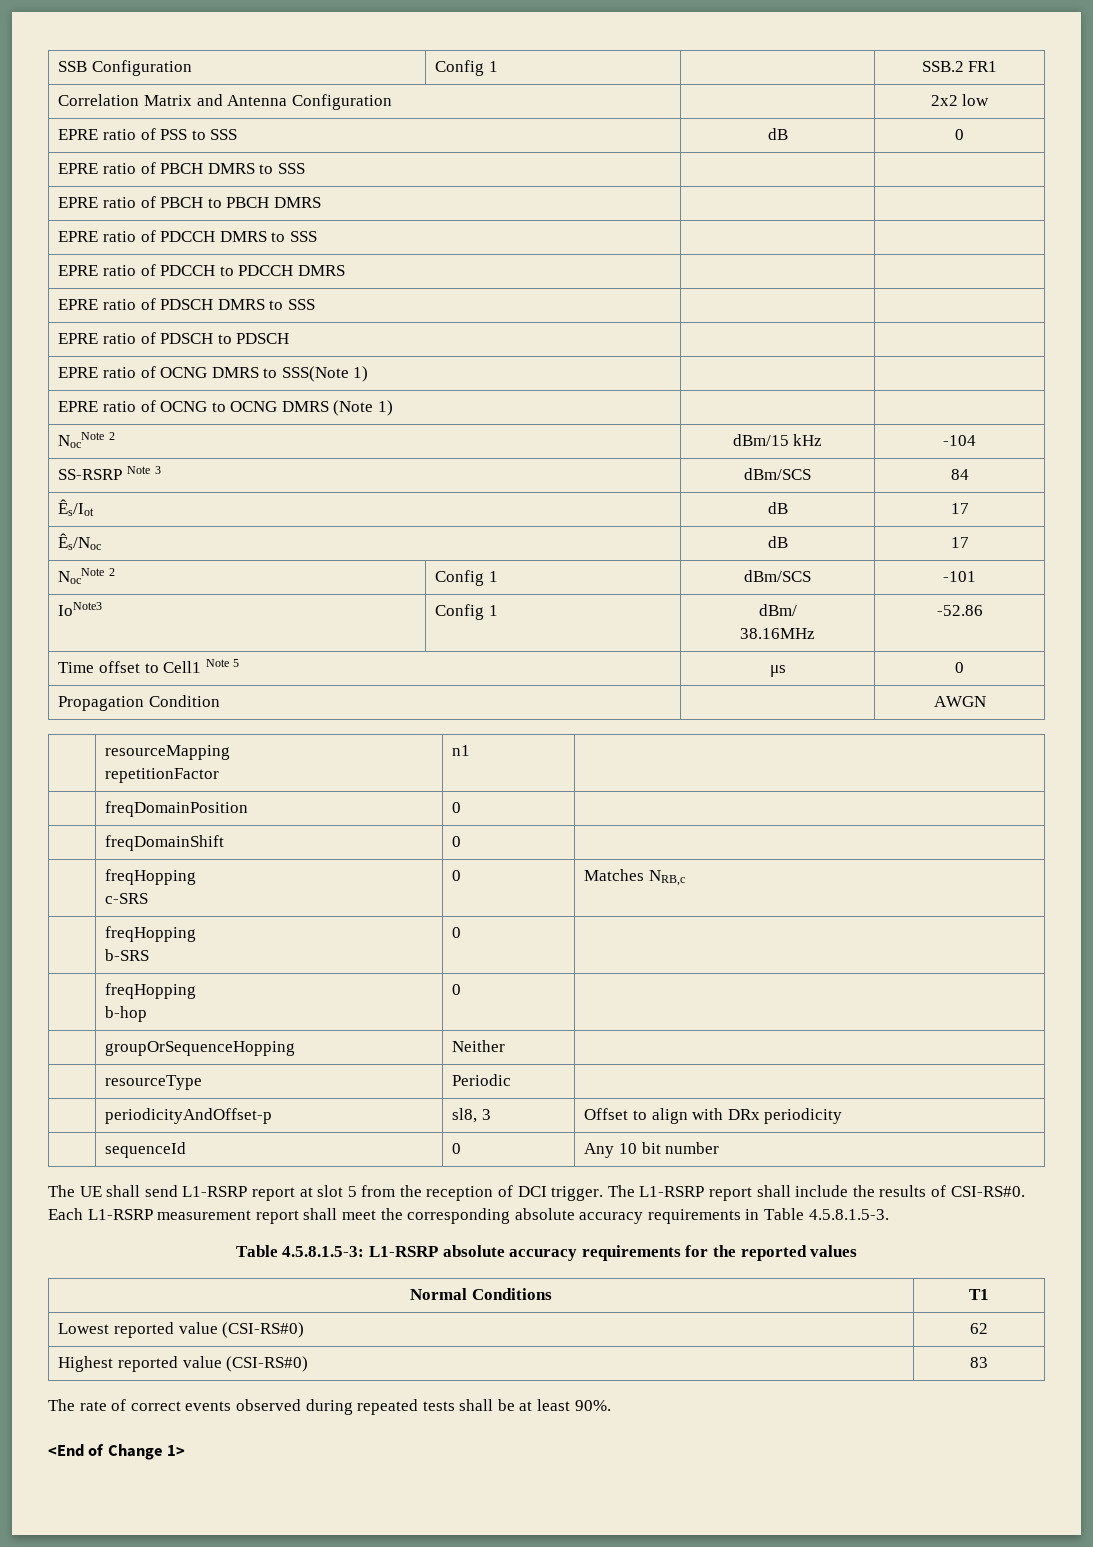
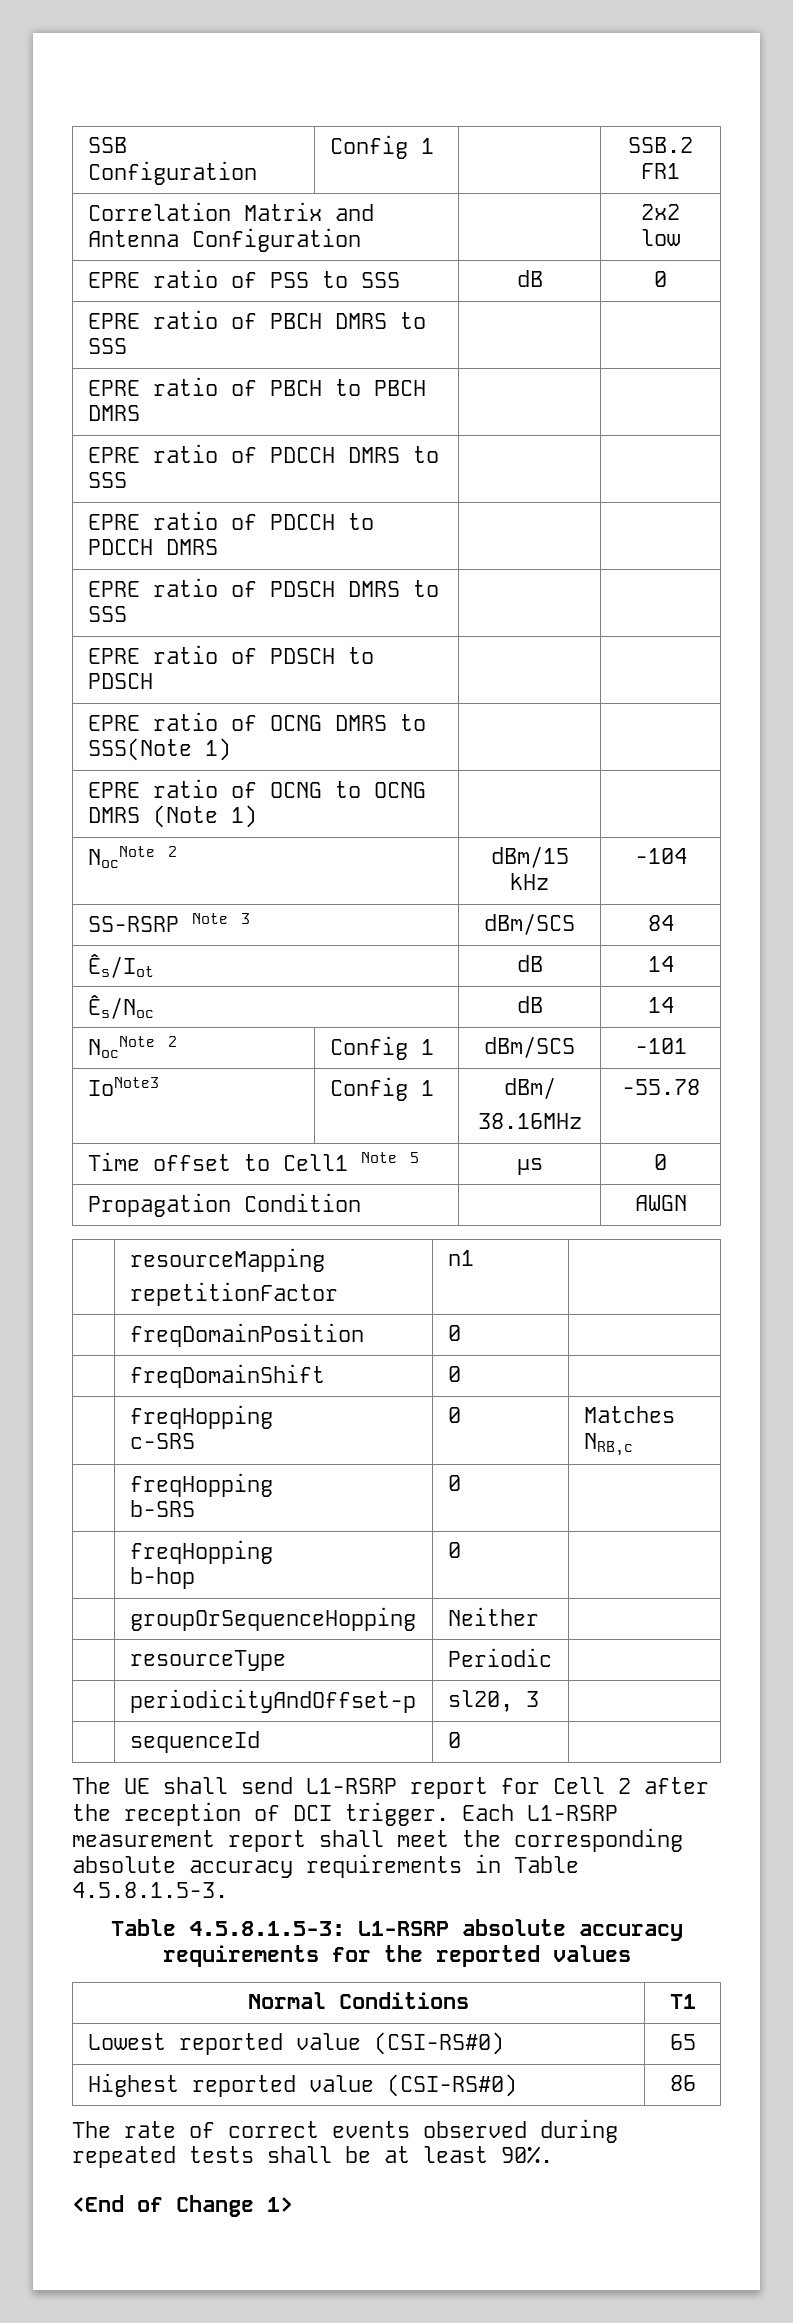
- Ês/Iot | dB | 17
+ Ês/Iot | dB | 14
- Ês/Noc | dB | 17
+ Ês/Noc | dB | 14
  IoNote3 | Config 1 | dBm/
- 38.16MHz | -52.86
+ 38.16MHz | -55.78
- | periodicityAndOffset-p | sl8, 3 | Offset to align with DRx periodicity
- | sequenceId | 0 | Any 10 bit number
+ | periodicityAndOffset-p | sl20, 3 |
+ | sequenceId | 0 |
- The UE shall send L1-RSRP report at slot 5 from the reception of DCI trigger.
+ The UE shall send L1-RSRP report for Cell 2 after the reception of DCI trigger.
- The L1-RSRP report shall include the results of CSI-RS#0.
- Lowest reported value (CSI-RS#0) | 62
+ Lowest reported value (CSI-RS#0) | 65
- Highest reported value (CSI-RS#0) | 83
+ Highest reported value (CSI-RS#0) | 86

